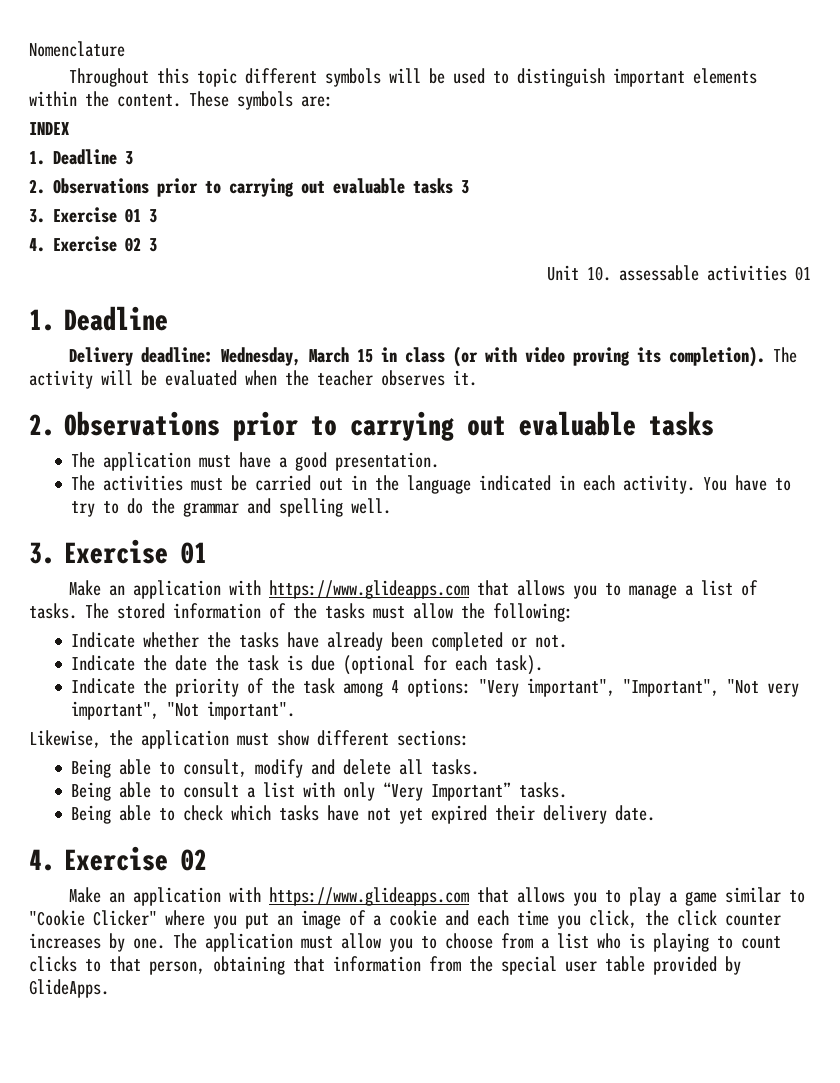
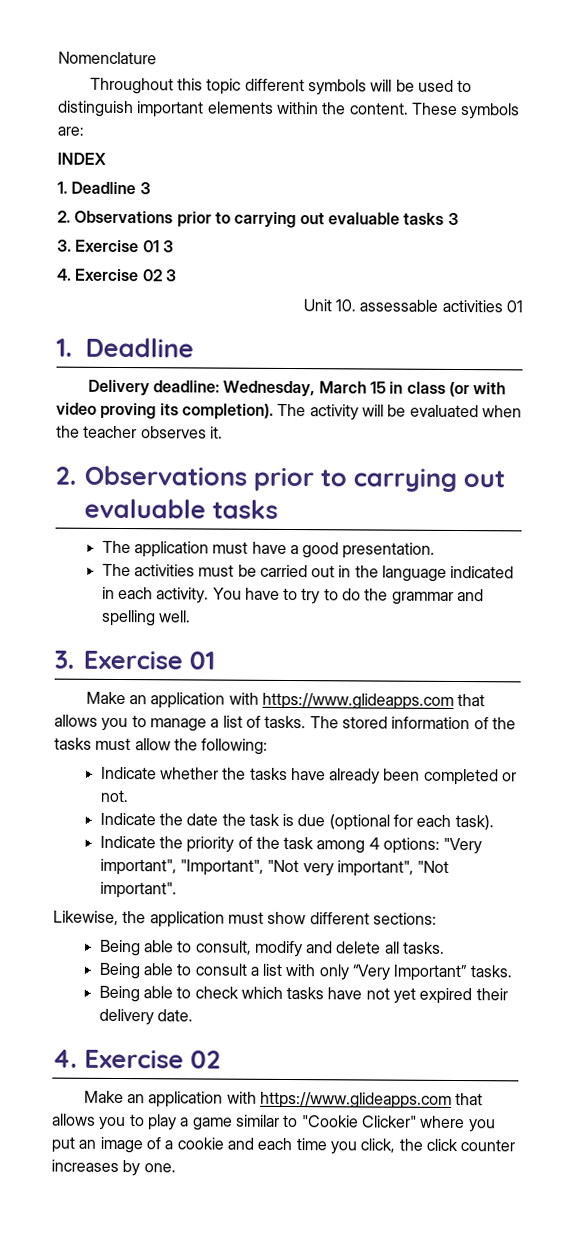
- The application must allow you to choose from a list who is playing to count clicks to that person, obtaining that information from the special user table provided by GlideApps.

